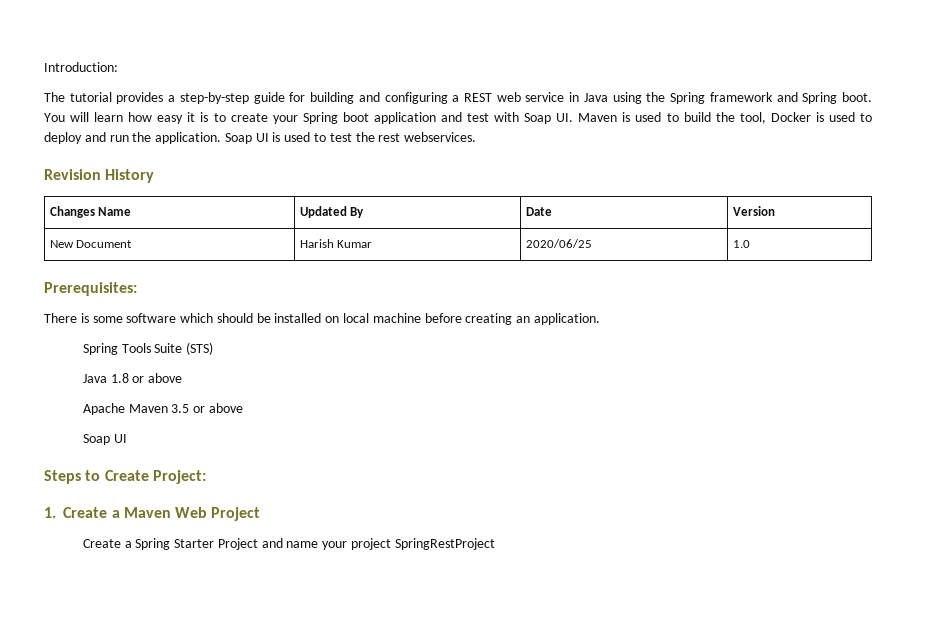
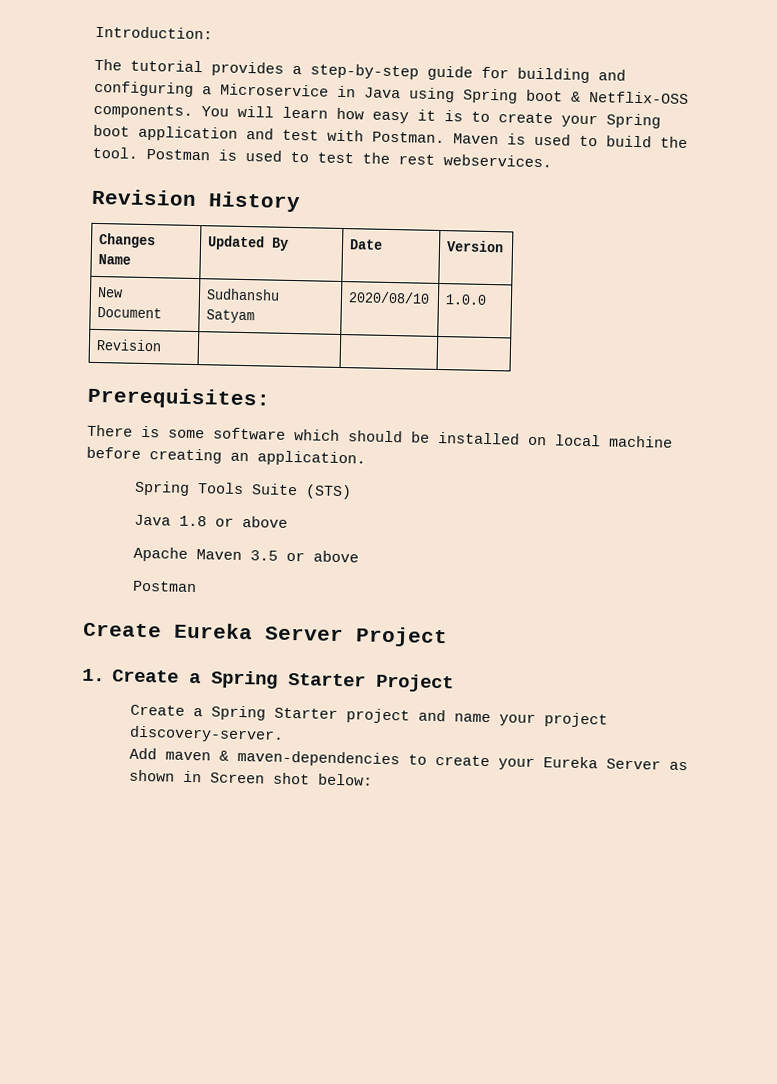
- The tutorial provides a step-by-step guide for building and configuring a REST web service in Java using the Spring framework and Spring boot.
+ The tutorial provides a step-by-step guide for building and configuring a Microservice in Java using Spring boot & Netflix-OSS components.
- You will learn how easy it is to create your Spring boot application and test with Soap UI. Maven is used to build the tool, Docker is used to deploy and run the application. Soap UI is used to test the rest webservices.
+ You will learn how easy it is to create your Spring boot application and test with Postman. Maven is used to build the tool. Postman is used to test the rest webservices.
- New Document | Harish Kumar | 2020/06/25 | 1.0
+ New Document | Sudhanshu Satyam | 2020/08/10 | 1.0.0
+ Revision | | |
  Apache Maven 3.5 or above
- Soap UI
- Steps to Create Project:
+ Postman
+ Create Eureka Server Project
- 1. Create a Maven Web Project
+ 1. Create a Spring Starter Project
- Create a Spring Starter Project and name your project SpringRestProject
+ Create a Spring Starter project and name your project discovery-server.
+ Add maven & maven-dependencies to create your Eureka Server as shown in Screen shot below:

